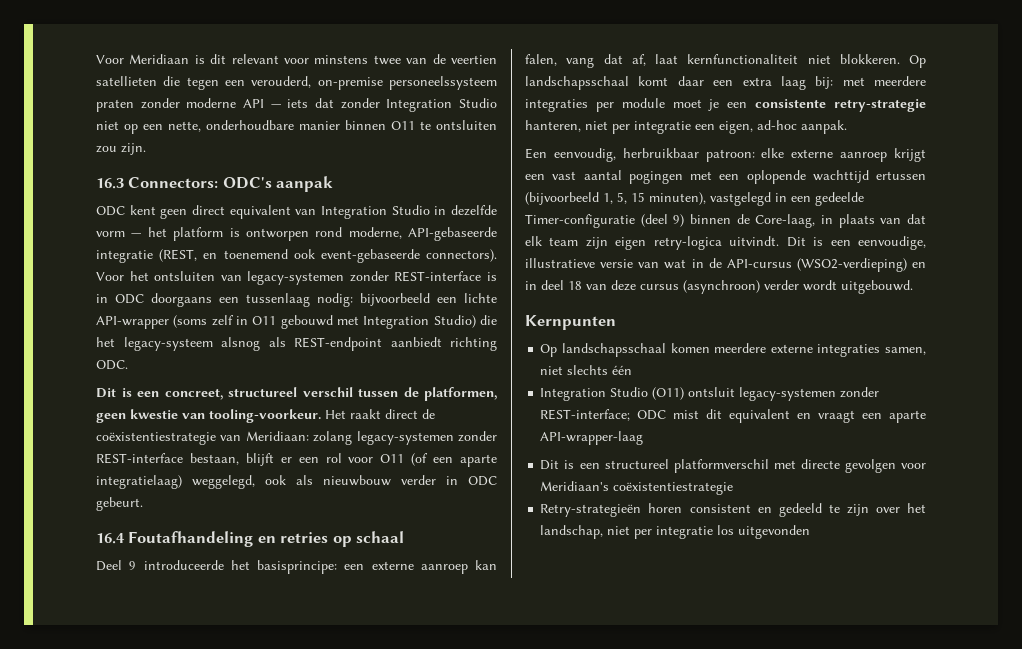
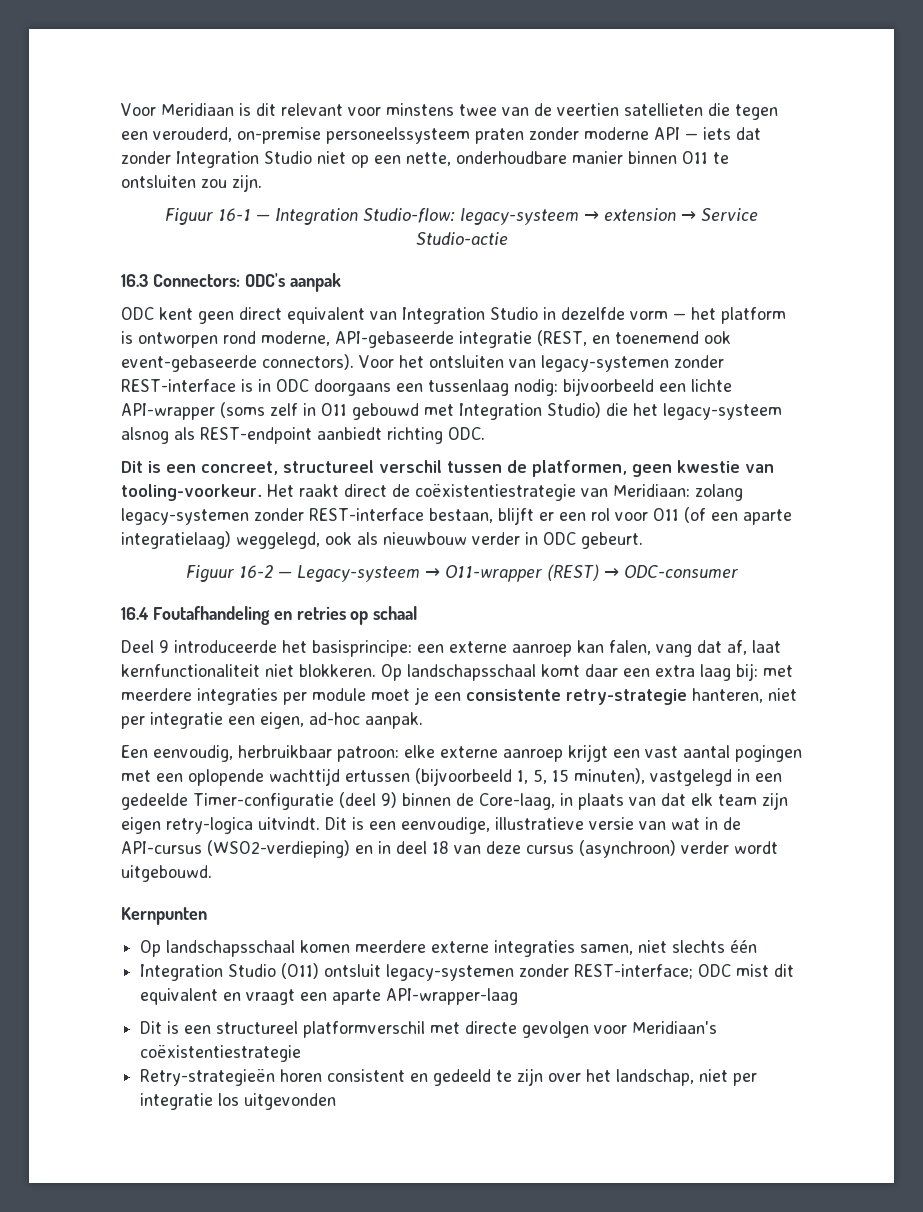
+ Figuur 16-1 — Integration Studio-flow: legacy-systeem → extension → Service Studio-actie
+ Figuur 16-2 — Legacy-systeem → O11-wrapper (REST) → ODC-consumer

